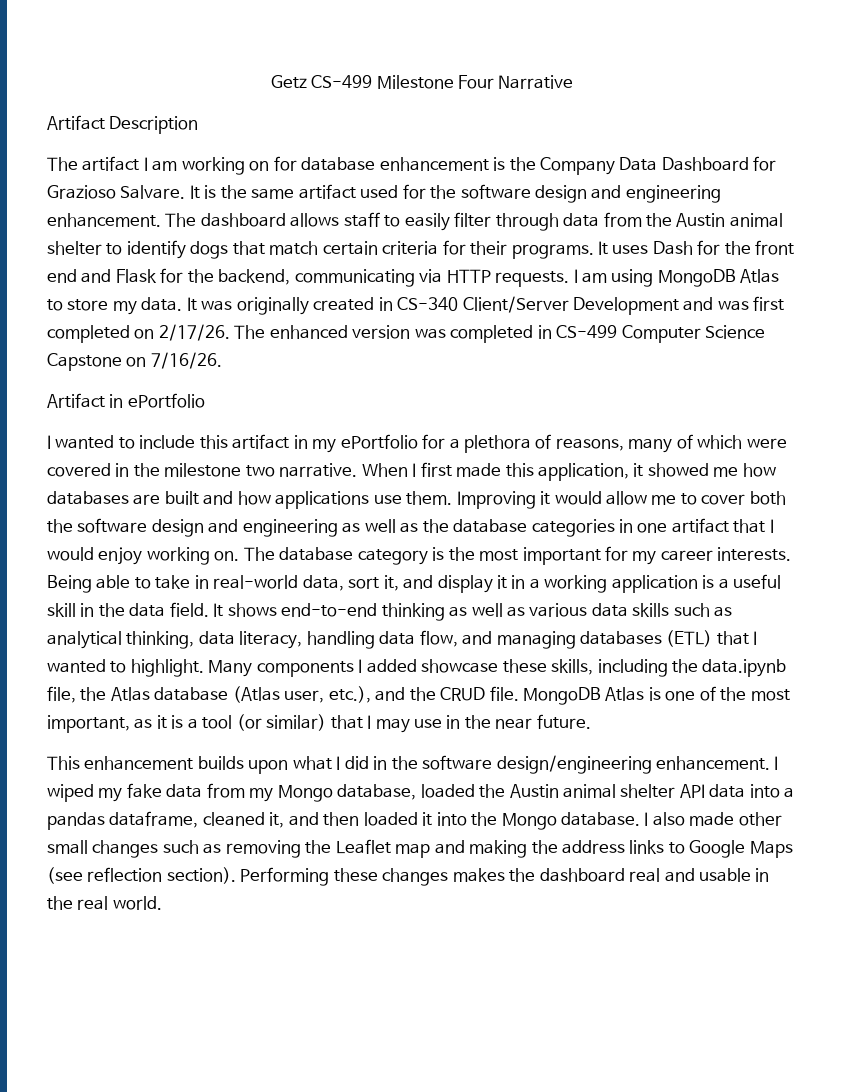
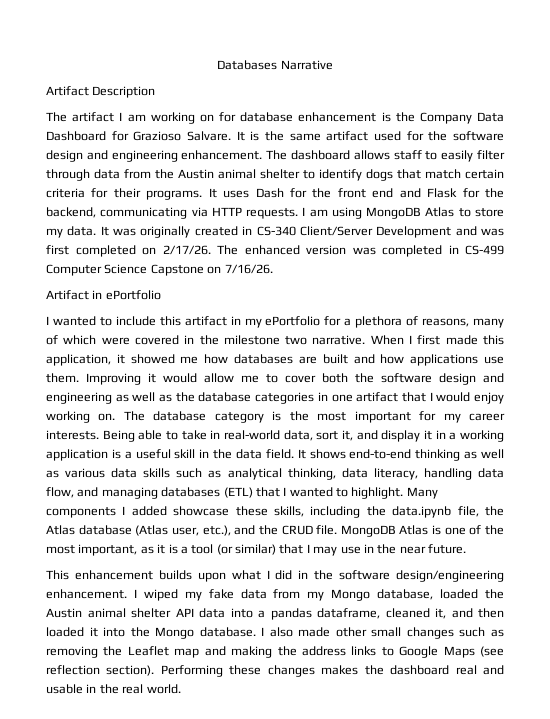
- Getz CS-499 Milestone Four Narrative
+ Databases Narrative

